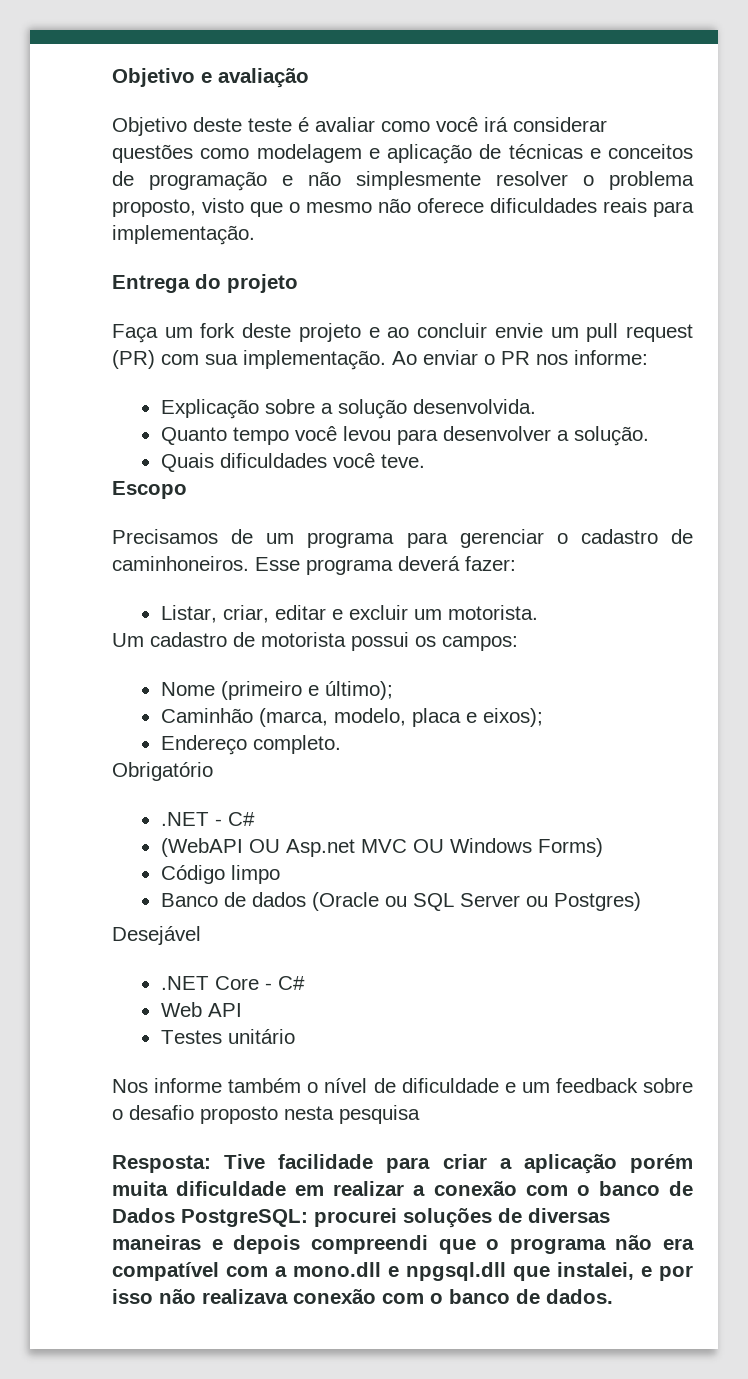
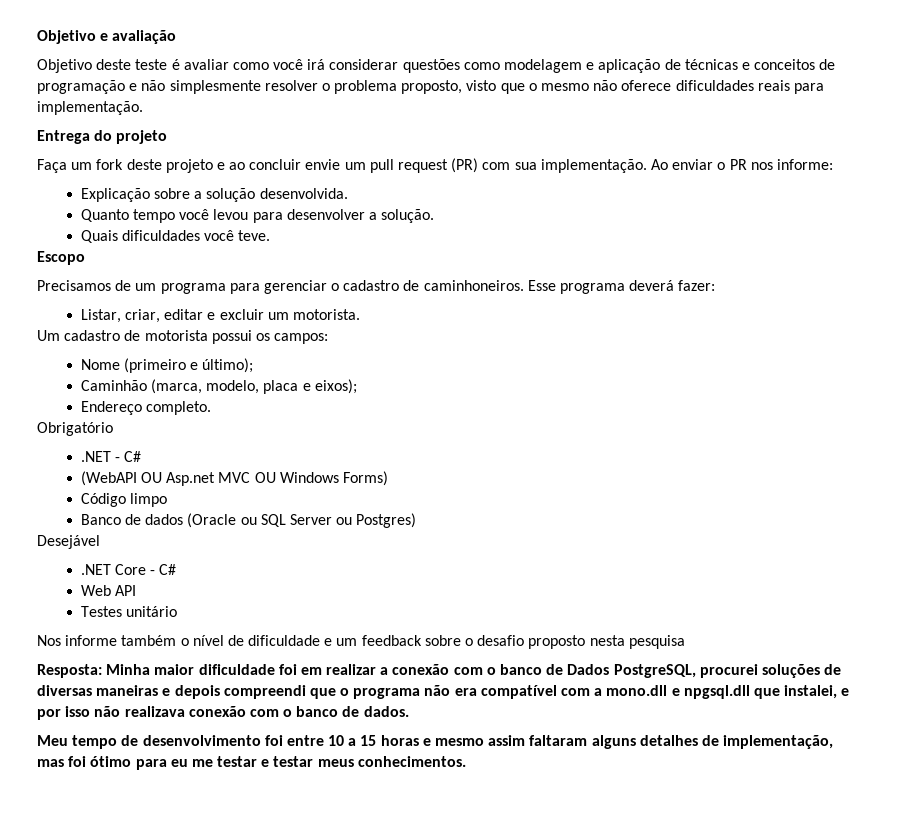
- Resposta: Tive facilidade para criar a aplicação porém muita dificuldade em realizar a conexão com o banco de Dados PostgreSQL: procurei soluções de diversas maneiras e depois compreendi que o programa não era compatível com a mono.dll e npgsql.dll que instalei, e por isso não realizava conexão com o banco de dados.
+ Resposta: Minha maior dificuldade foi em realizar a conexão com o banco de Dados PostgreSQL, procurei soluções de diversas maneiras e depois compreendi que o programa não era compatível com a mono.dll e npgsql.dll que instalei, e por isso não realizava conexão com o banco de dados.
+ Meu tempo de desenvolvimento foi entre 10 a 15 horas e mesmo assim faltaram alguns detalhes de implementação, mas foi ótimo para eu me testar e testar meus conhecimentos.

